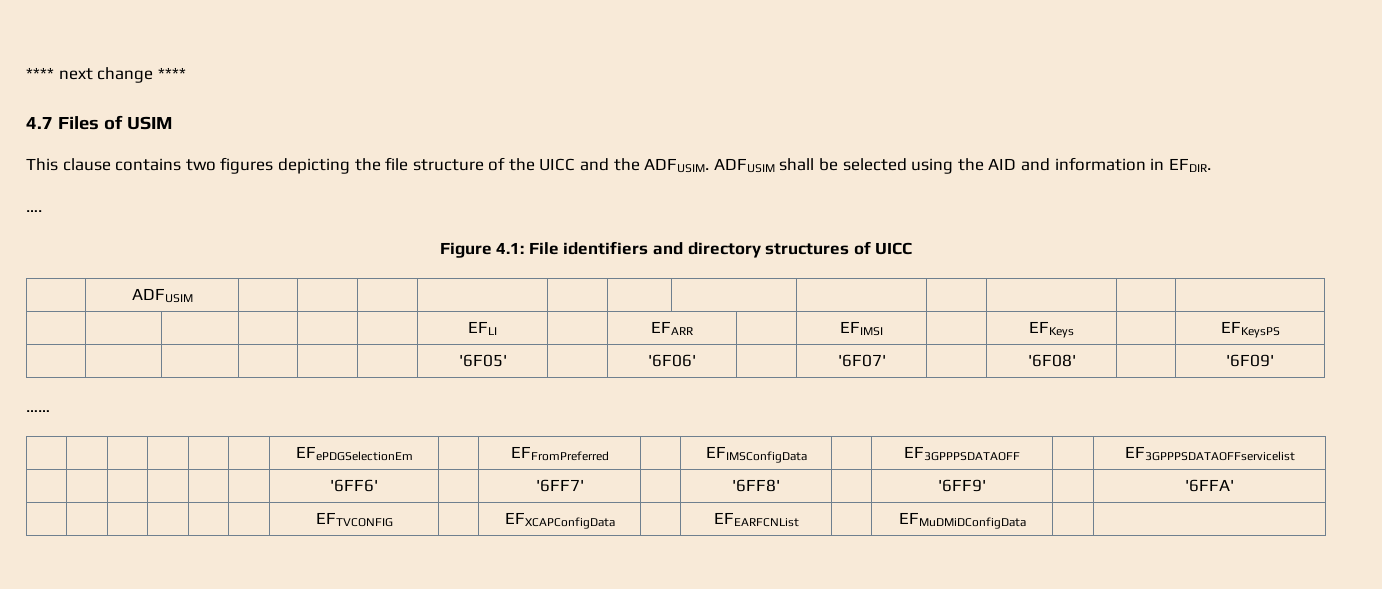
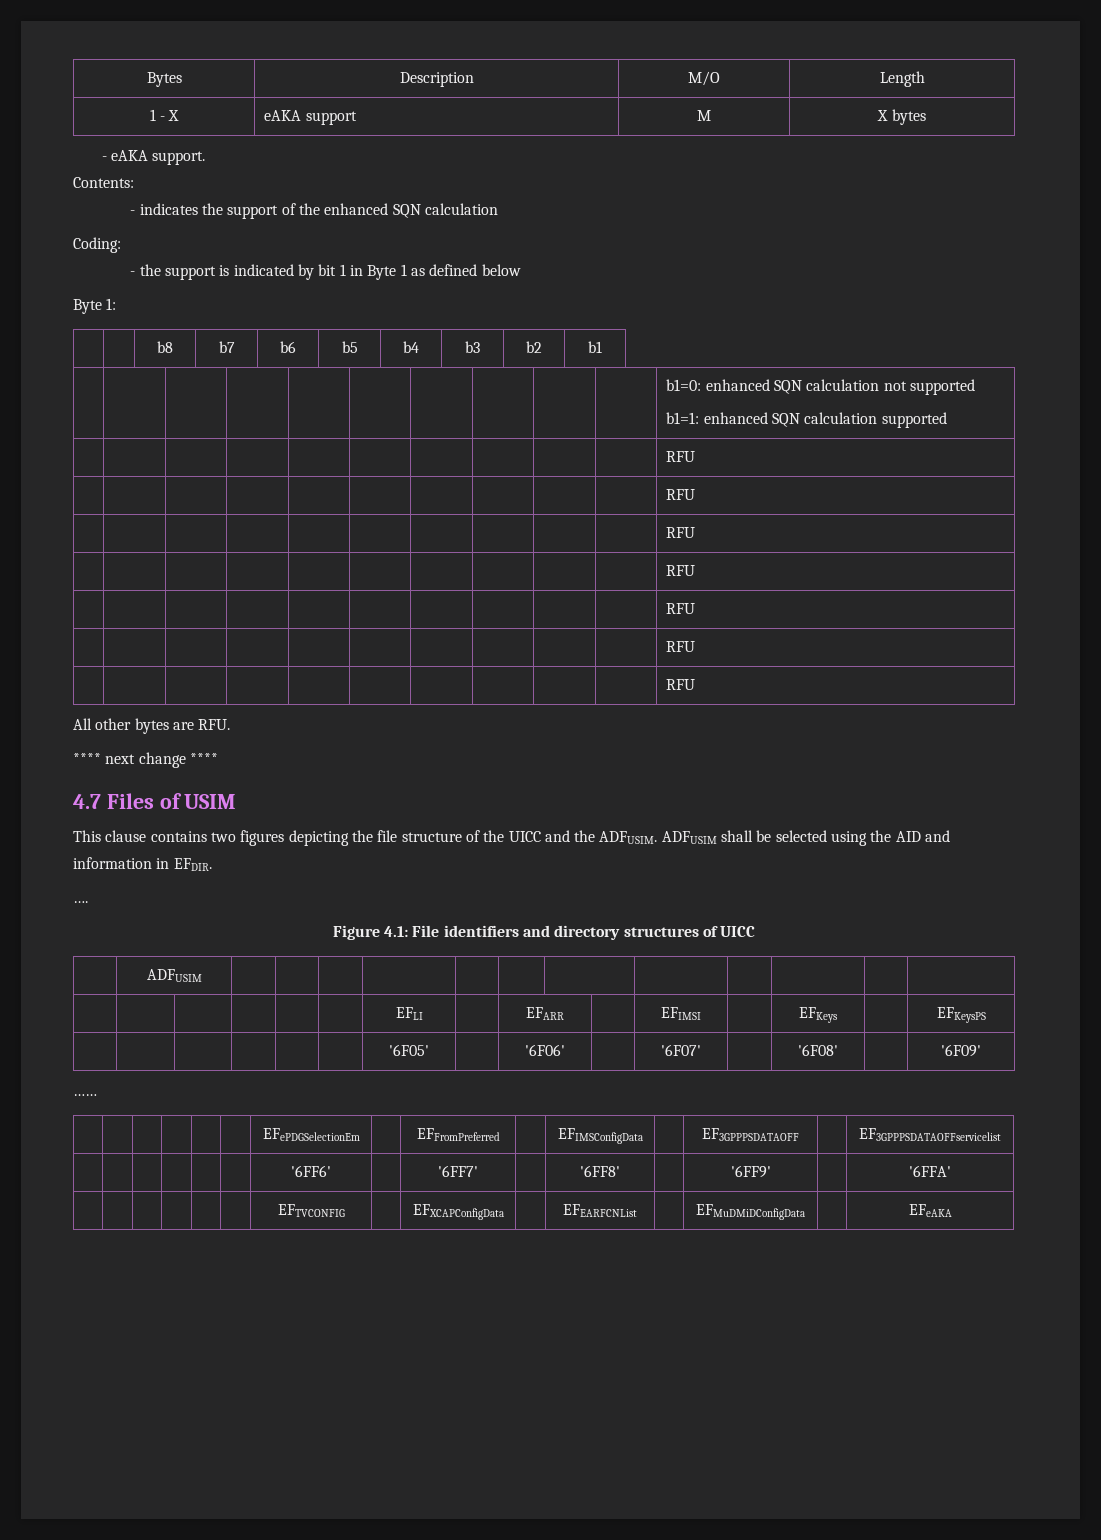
+ Bytes | Description | M/O | Length
+ 1 - X | eAKA support | M | X bytes
+ - eAKA support.
+ Contents:
+ - indicates the support of the enhanced SQN calculation
+ Coding:
+ - the support is indicated by bit 1 in Byte 1 as defined below
+ Byte 1:
+ | | b8 | b7 | b6 | b5 | b4 | b3 | b2 | b1
+ | | | | | | | | | | b1=0: enhanced SQN calculation not supported
+ b1=1: enhanced SQN calculation supported
+ | | | | | | | | | | RFU
+ | | | | | | | | | | RFU
+ | | | | | | | | | | RFU
+ | | | | | | | | | | RFU
+ | | | | | | | | | | RFU
+ | | | | | | | | | | RFU
+ | | | | | | | | | | RFU
+ All other bytes are RFU.
- | | | | | | EFTVCONFIG | | EFXCAPConfigData | | EFEARFCNList | | EFMuDMiDConfigData | |
+ | | | | | | EFTVCONFIG | | EFXCAPConfigData | | EFEARFCNList | | EFMuDMiDConfigData | | EFeAKA

